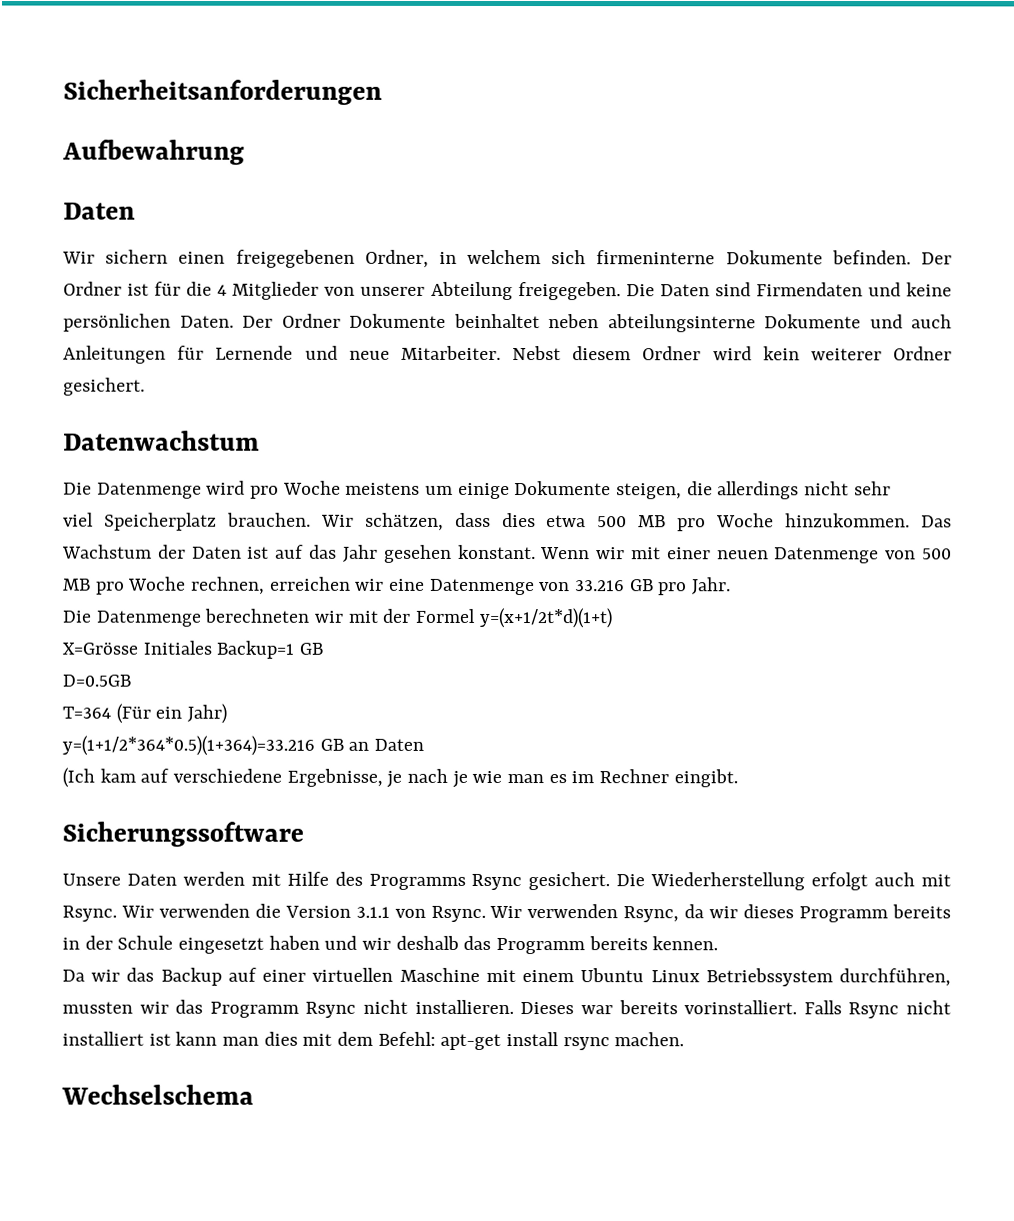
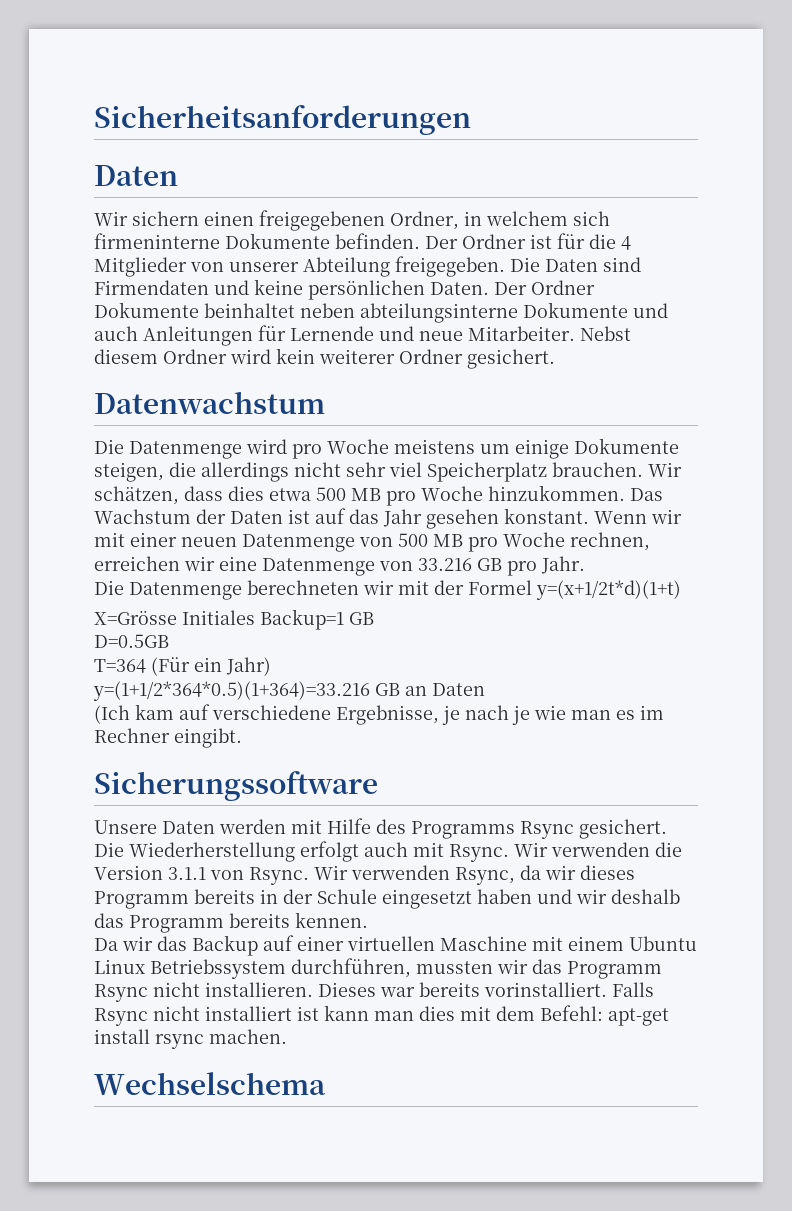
- Aufbewahrung
- Die Datenmenge wird pro Woche meistens um einige Dokumente steigen, die allerdings nicht sehr
- viel Speicherplatz brauchen.
+ Die Datenmenge wird pro Woche meistens um einige Dokumente steigen, die allerdings nicht sehr viel Speicherplatz brauchen.

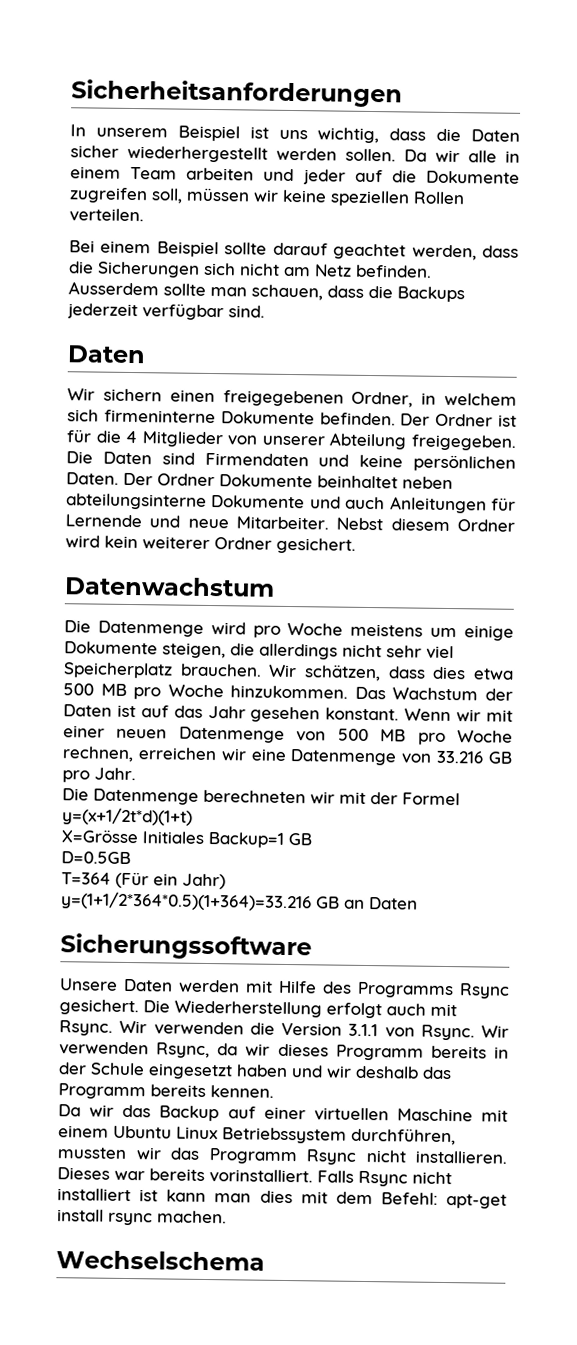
+ In unserem Beispiel ist uns wichtig, dass die Daten sicher wiederhergestellt werden sollen. Da wir alle in einem Team arbeiten und jeder auf die Dokumente zugreifen soll, müssen wir keine speziellen Rollen verteilen.
+ Bei einem Beispiel sollte darauf geachtet werden, dass die Sicherungen sich nicht am Netz befinden. Ausserdem sollte man schauen, dass die Backups jederzeit verfügbar sind.
- (Ich kam auf verschiedene Ergebnisse, je nach je wie man es im Rechner eingibt.

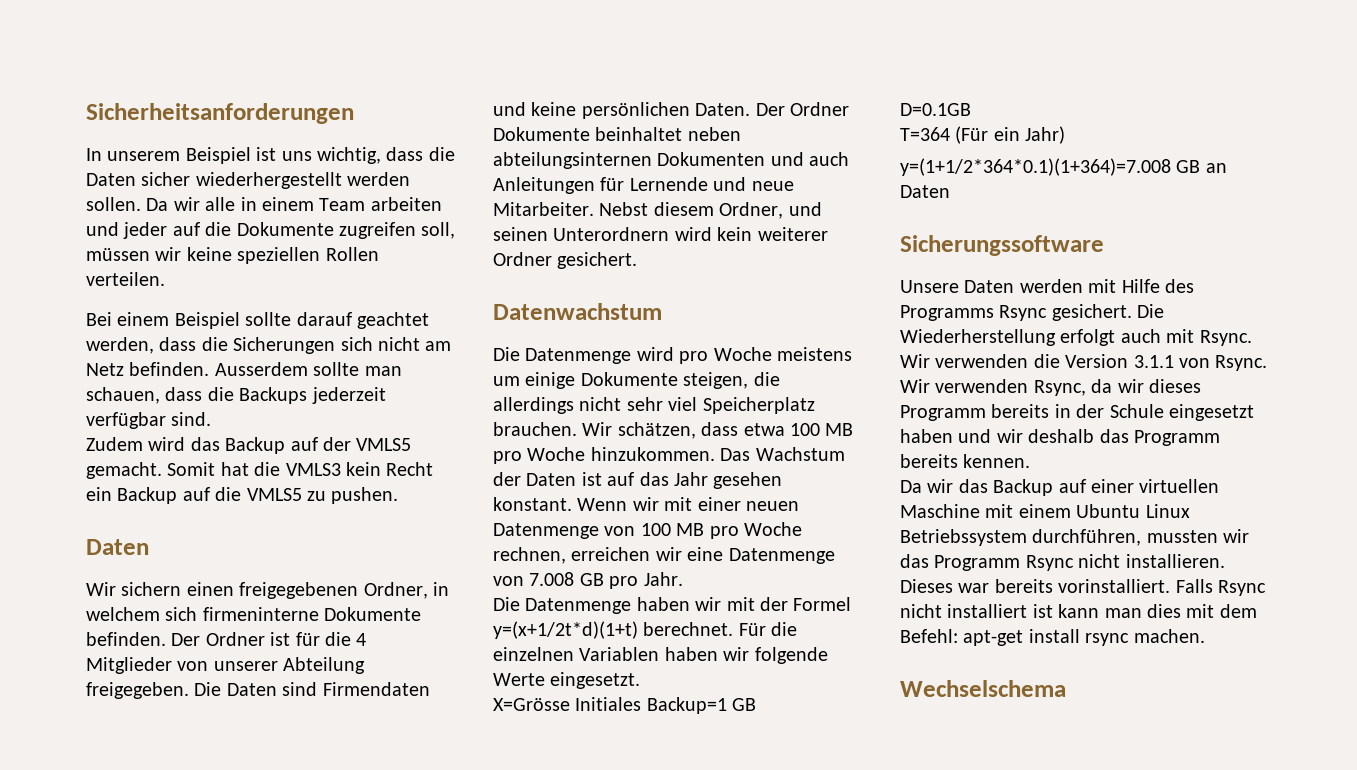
+ Zudem wird das Backup auf der VMLS5 gemacht. Somit hat die VMLS3 kein Recht ein Backup auf die VMLS5 zu pushen.
- Der Ordner Dokumente beinhaltet neben abteilungsinterne Dokumente und auch Anleitungen für Lernende und neue Mitarbeiter.
+ Der Ordner Dokumente beinhaltet neben abteilungsinternen Dokumenten und auch Anleitungen für Lernende und neue Mitarbeiter.
- Nebst diesem Ordner wird kein weiterer Ordner gesichert.
+ Nebst diesem Ordner, und seinen Unterordnern wird kein weiterer Ordner gesichert.
- Wir schätzen, dass dies etwa 500 MB pro Woche hinzukommen.
+ Wir schätzen, dass etwa 100 MB pro Woche hinzukommen.
- Wenn wir mit einer neuen Datenmenge von 500 MB pro Woche rechnen, erreichen wir eine Datenmenge von 33.216 GB pro Jahr.
+ Wenn wir mit einer neuen Datenmenge von 100 MB pro Woche rechnen, erreichen wir eine Datenmenge von 7.008 GB pro Jahr.
- Die Datenmenge berechneten wir mit der Formel y=(x+1/2t*d)(1+t)
+ Die Datenmenge haben wir mit der Formel y=(x+1/2t*d)(1+t) berechnet. Für die einzelnen Variablen haben wir folgende Werte eingesetzt.
- D=0.5GB
+ D=0.1GB
- y=(1+1/2*364*0.5)(1+364)=33.216 GB an Daten
+ y=(1+1/2*364*0.1)(1+364)=7.008 GB an Daten

